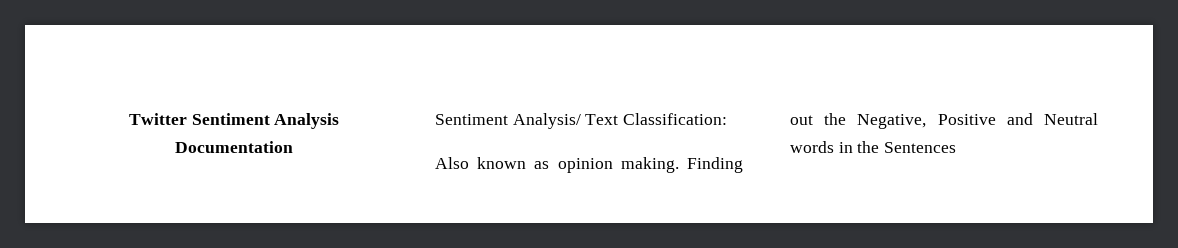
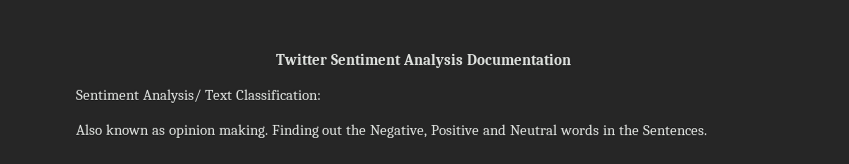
- Finding out the Negative, Positive and Neutral words in the Sentences
+ Finding out the Negative, Positive and Neutral words in the Sentences.

